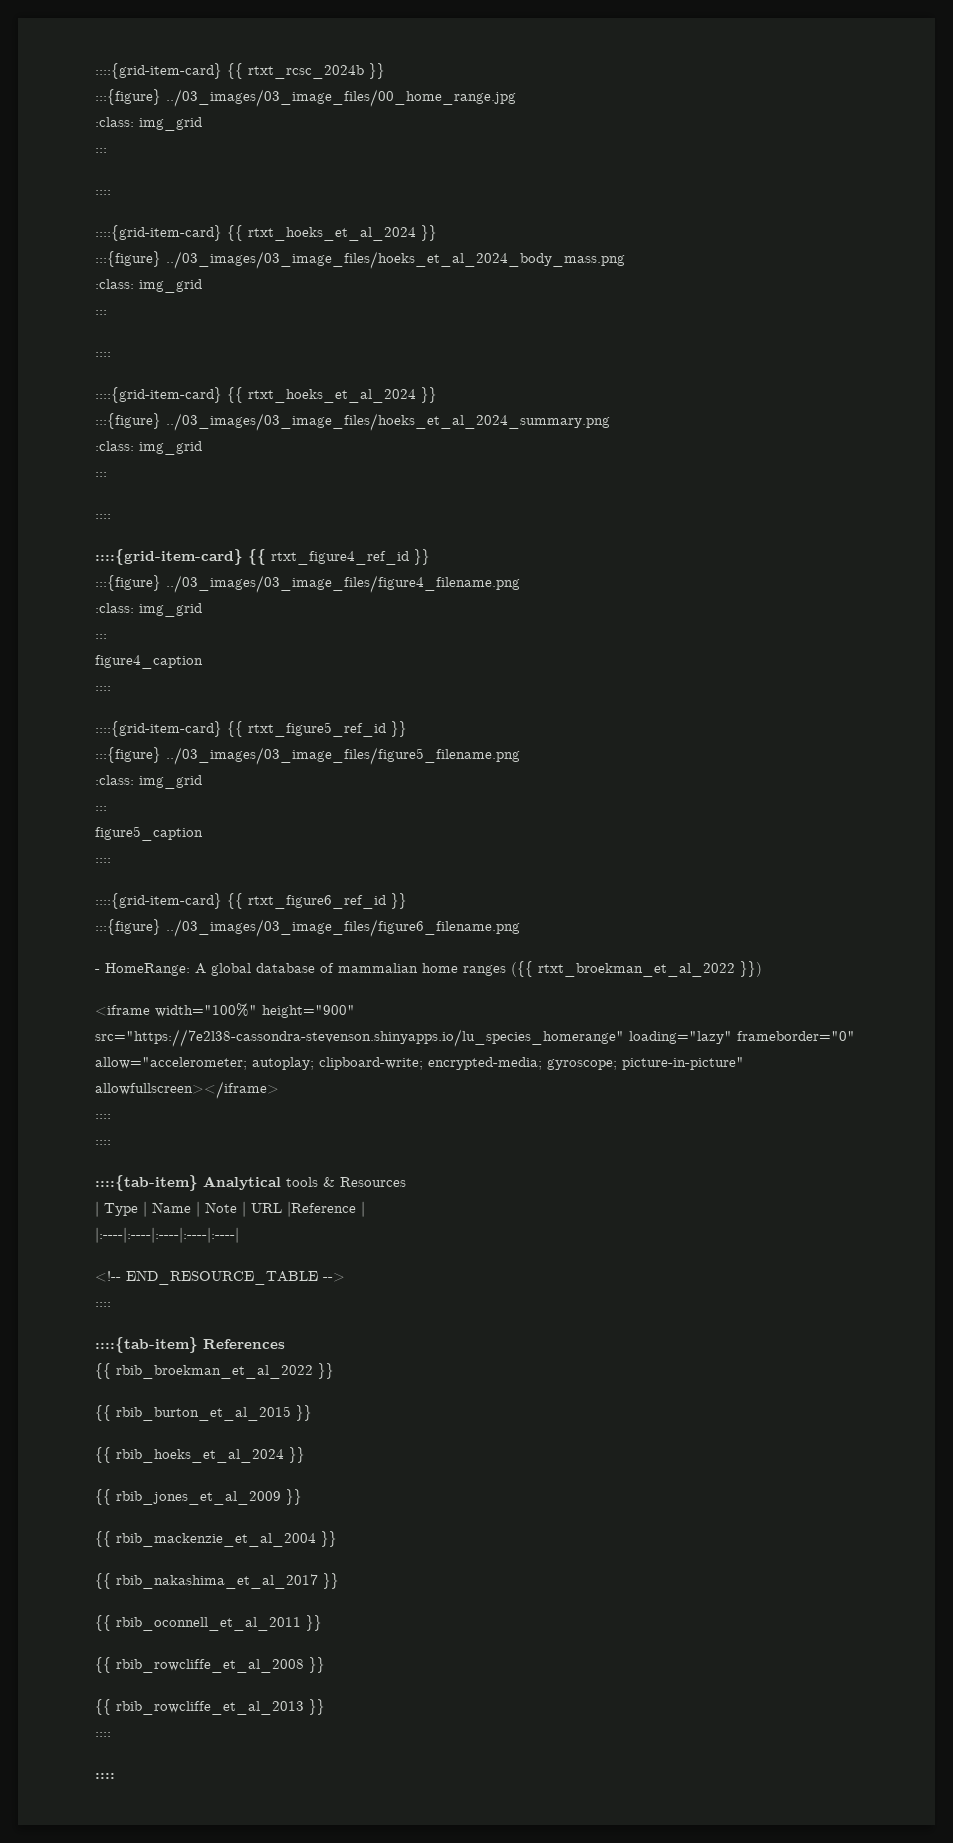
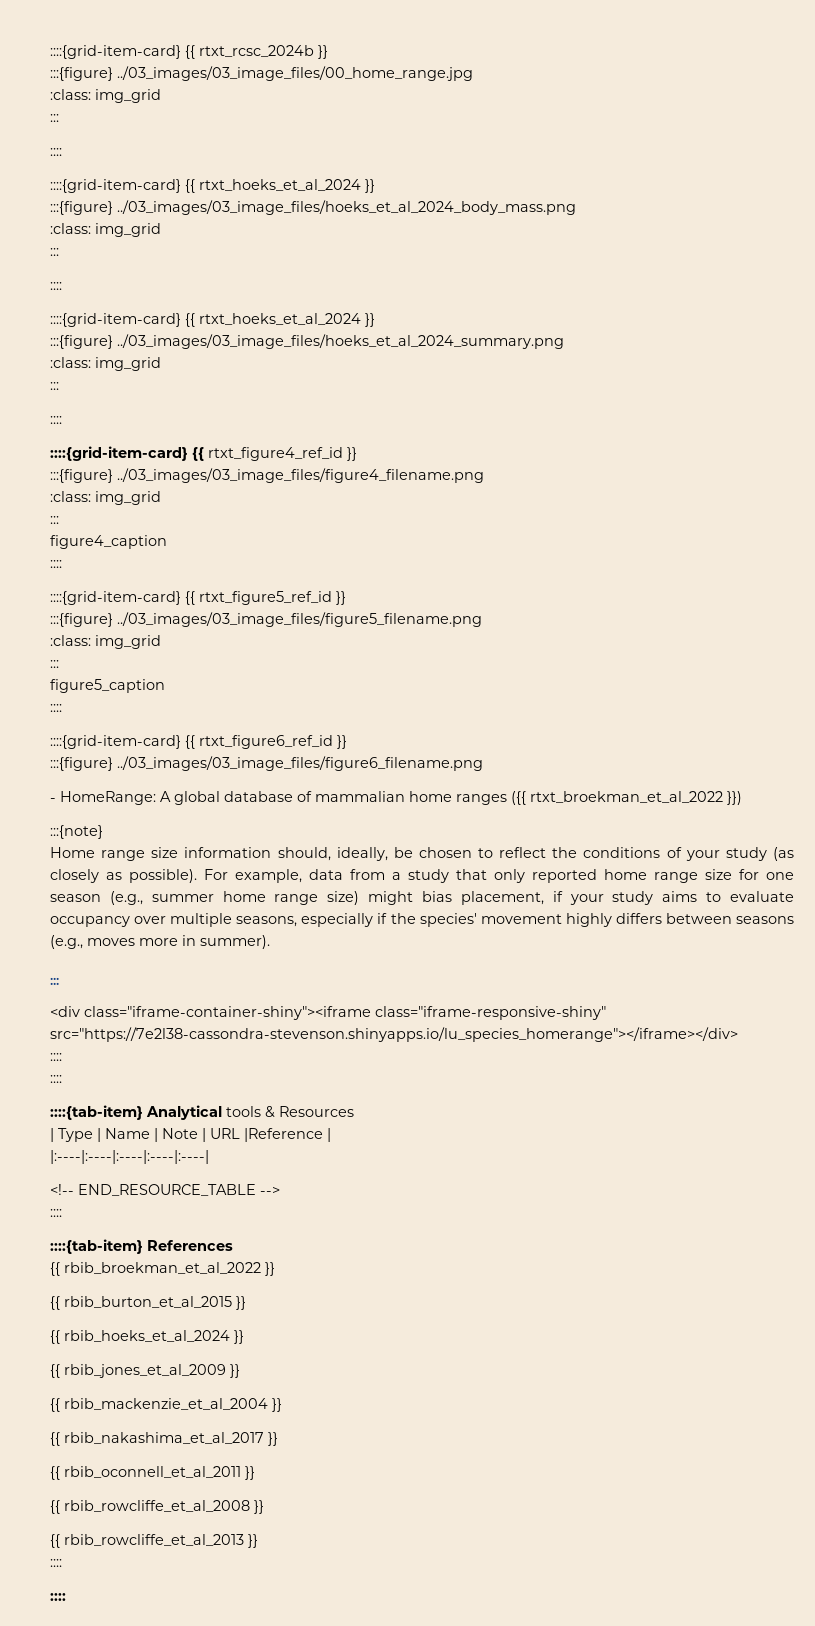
- <iframe width="100%" height="900" src="https://7e2l38-cassondra-stevenson.shinyapps.io/lu_species_homerange" loading="lazy" frameborder="0" allow="accelerometer; autoplay; clipboard-write; encrypted-media; gyroscope; picture-in-picture" allowfullscreen></iframe>
+ :::{note}
+ Home range size information should, ideally, be chosen to reflect the conditions of your study (as closely as possible). For example, data from a study that only reported home range size for one season (e.g., summer home range size) might bias placement, if your study aims to evaluate occupancy over multiple seasons, especially if the species' movement highly differs between seasons (e.g., moves more in summer).
+ :::
+ <div class="iframe-container-shiny"><iframe class="iframe-responsive-shiny" src="https://7e2l38-cassondra-stevenson.shinyapps.io/lu_species_homerange"></iframe></div>

